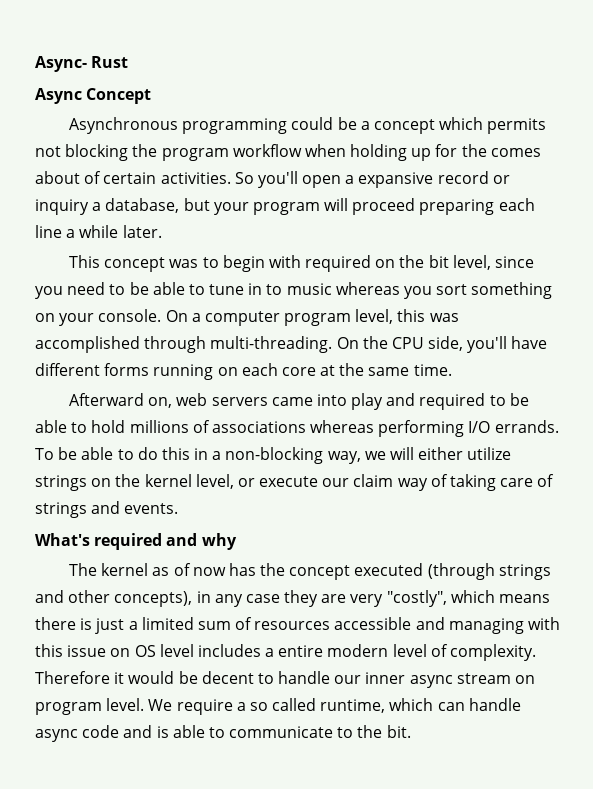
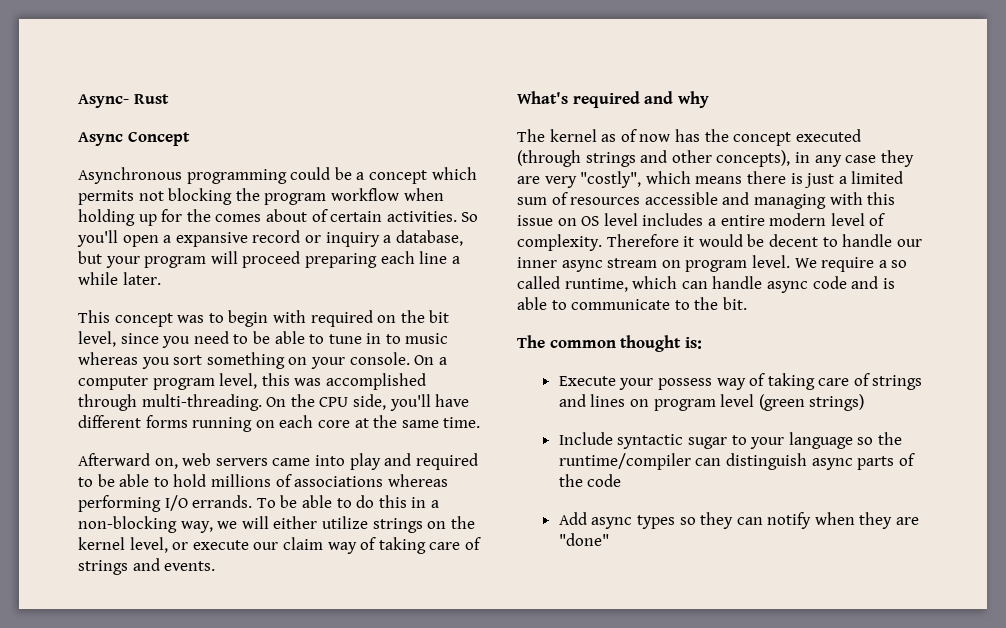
+ The common thought is:
+ Execute your possess way of taking care of strings and lines on program level (green strings)
+ Include syntactic sugar to your language so the runtime/compiler can distinguish async parts of the code
+ Add async types so they can notify when they are "done"

